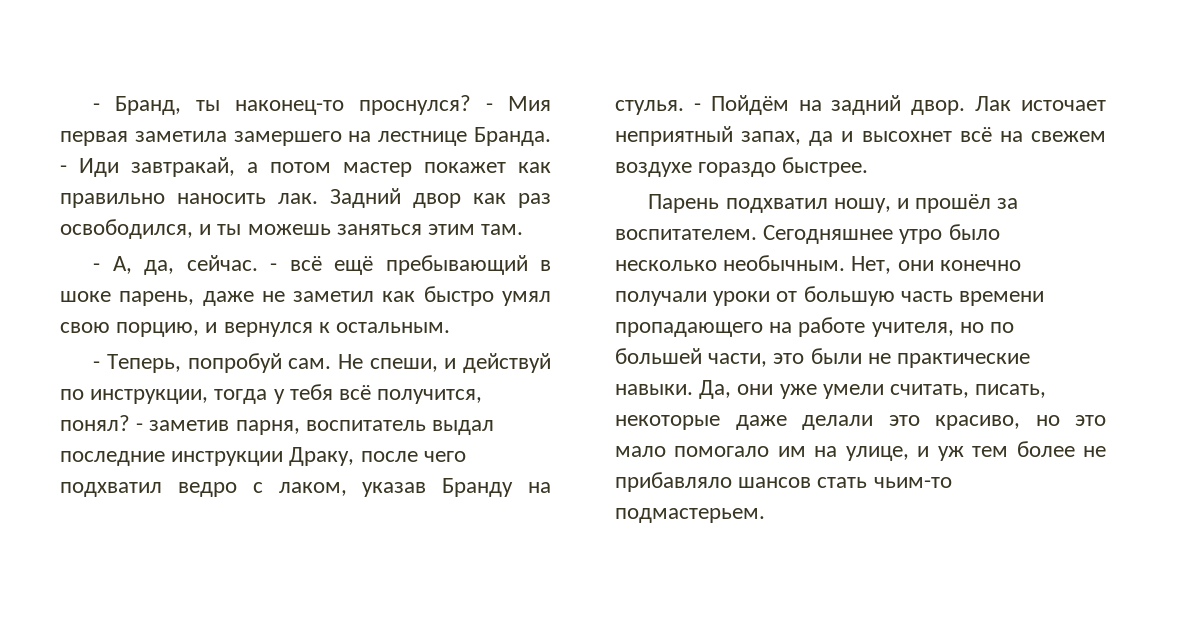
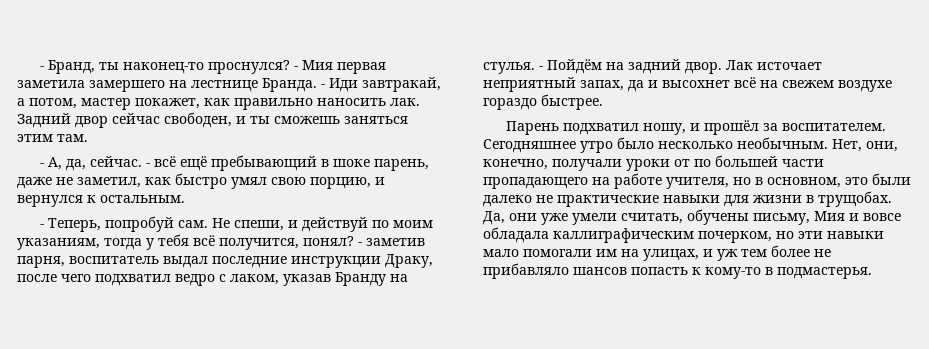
- - Иди завтракай, а потом мастер покажет как правильно наносить лак.
+ - Иди завтракай, а потом, мастер покажет, как правильно наносить лак.
- Задний двор как раз освободился, и ты можешь заняться этим там.
+ Задний двор сейчас свободен, и ты сможешь заняться этим там.
- - всё ещё пребывающий в шоке парень, даже не заметил как быстро умял свою порцию, и вернулся к остальным.
+ - всё ещё пребывающий в шоке парень, даже не заметил, как быстро умял свою порцию, и вернулся к остальным.
- Не спеши, и действуй по инструкции, тогда у тебя всё получится, понял?
+ Не спеши, и действуй по моим указаниям, тогда у тебя всё получится, понял?
- Нет, они конечно получали уроки от большую часть времени пропадающего на работе учителя, но по большей части, это были не практические навыки.
+ Нет, они, конечно, получали уроки от по большей части пропадающего на работе учителя, но в основном, это были далеко не практические навыки для жизни в трущобах.
- Да, они уже умели считать, писать, некоторые даже делали это красиво, но это мало помогало им на улице, и уж тем более не прибавляло шансов стать чьим-то подмастерьем.
+ Да, они уже умели считать, обучены письму, Мия и вовсе обладала каллиграфическим почерком, но эти навыки мало помогали им на улицах, и уж тем более не прибавляло шансов попасть к кому-то в подмастерья.

